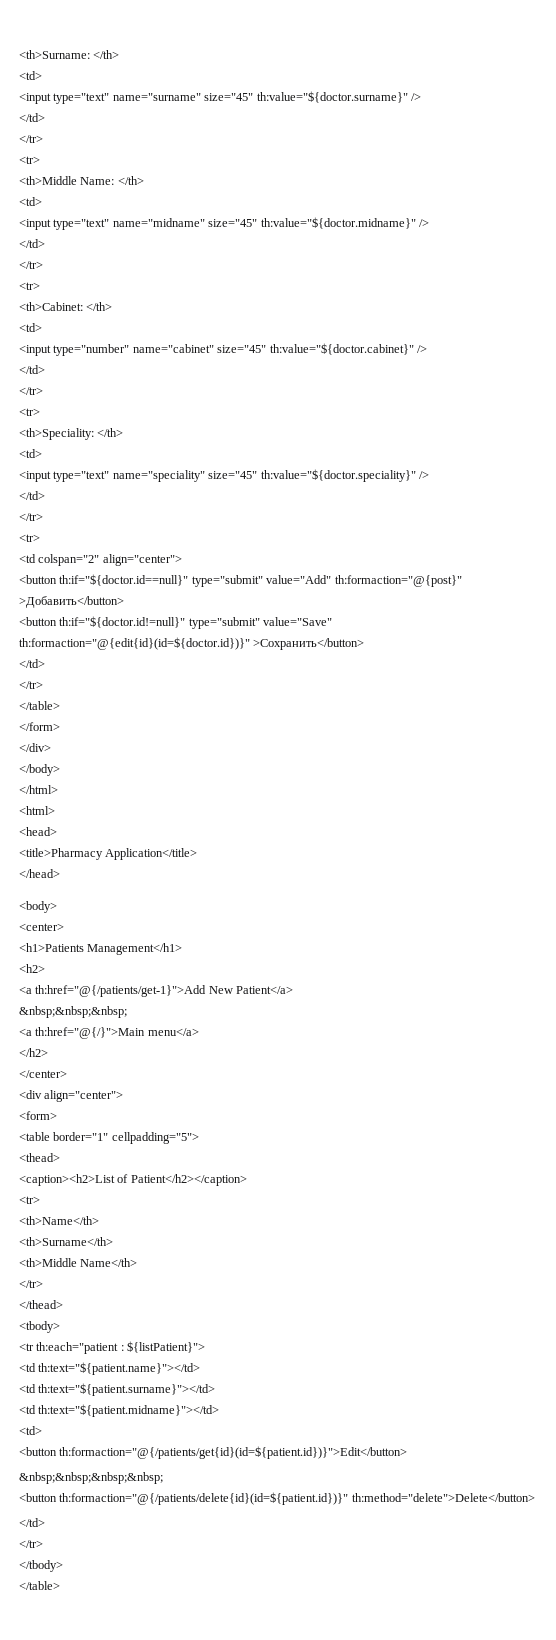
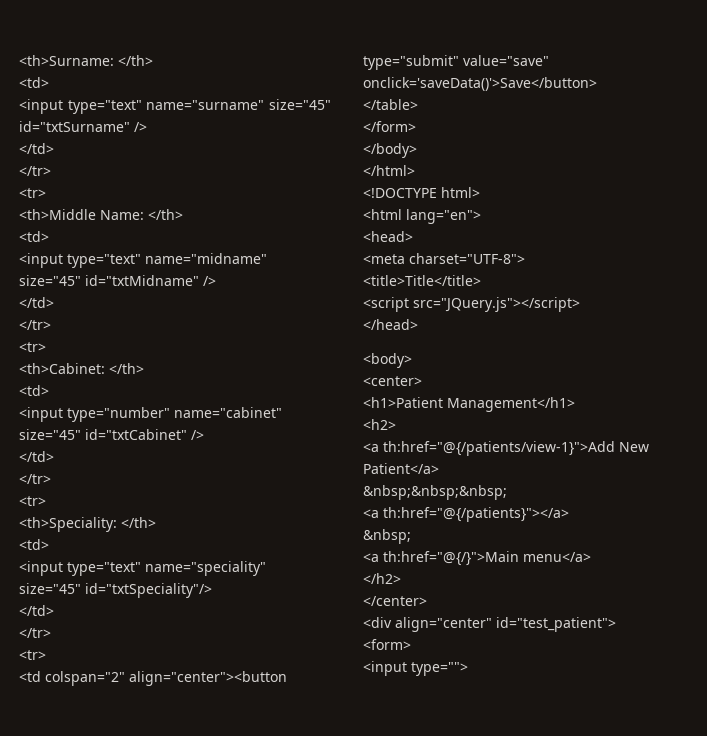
- <input type="text" name="surname" size="45" th:value="${doctor.surname}" />
+ <input type="text" name="surname" size="45" id="txtSurname" />
- <input type="text" name="midname" size="45" th:value="${doctor.midname}" />
+ <input type="text" name="midname" size="45" id="txtMidname" />
- <input type="number" name="cabinet" size="45" th:value="${doctor.cabinet}" />
+ <input type="number" name="cabinet" size="45" id="txtCabinet" />
- <input type="text" name="speciality" size="45" th:value="${doctor.speciality}" />
+ <input type="text" name="speciality" size="45" id="txtSpeciality"/>
- <td colspan="2" align="center">
- <button th:if="${doctor.id==null}" type="submit" value="Add" th:formaction="@{post}" >Добавить</button>
- <button th:if="${doctor.id!=null}" type="submit" value="Save" th:formaction="@{edit{id}(id=${doctor.id})}" >Сохранить</button>
- </td>
- </tr>
+ <td colspan="2" align="center"><button type="submit" value="save" onclick='saveData()'>Save</button>
- </div>
- <html>
+ <!DOCTYPE html>
+ <html lang="en">
  <head>
- <title>Pharmacy Application</title>
+ <meta charset="UTF-8">
+ <title>Title</title>
+ <script src="JQuery.js"></script>
- <h1>Patients Management</h1>
+ <h1>Patient Management</h1>
- <a th:href="@{/patients/get-1}">Add New Patient</a>
+ <a th:href="@{/patients/view-1}">Add New Patient</a>
+ <a th:href="@{/patients}"></a>
+ &nbsp;
- <div align="center">
+ <div align="center" id="test_patient">
- <table border="1" cellpadding="5">
- <thead>
- <caption><h2>List of Patient</h2></caption>
- <tr>
- <th>Name</th>
- <th>Surname</th>
- <th>Middle Name</th>
- </tr>
- </thead>
- <tbody>
- <tr th:each="patient : ${listPatient}">
- <td th:text="${patient.name}"></td>
- <td th:text="${patient.surname}"></td>
- <td th:text="${patient.midname}"></td>
- <td>
- <button th:formaction="@{/patients/get{id}(id=${patient.id})}">Edit</button>
- &nbsp;&nbsp;&nbsp;&nbsp;
- <button th:formaction="@{/patients/delete{id}(id=${patient.id})}" th:method="delete">Delete</button>
- </td>
- </tr>
- </tbody>
- </table>
+ <input type="">

